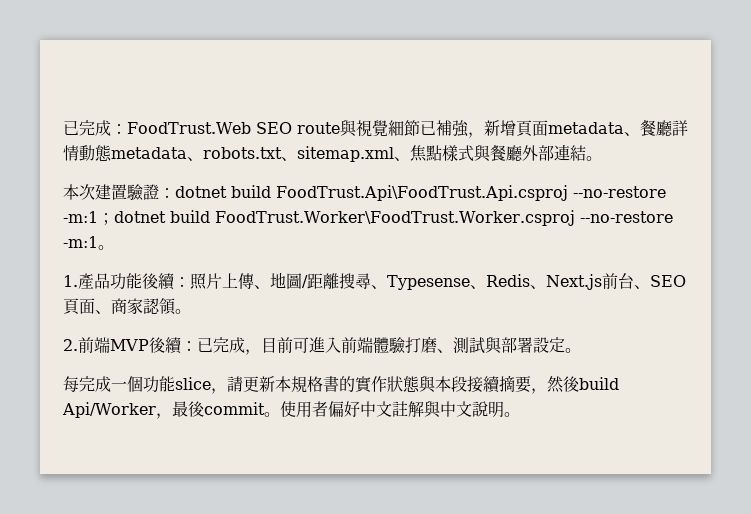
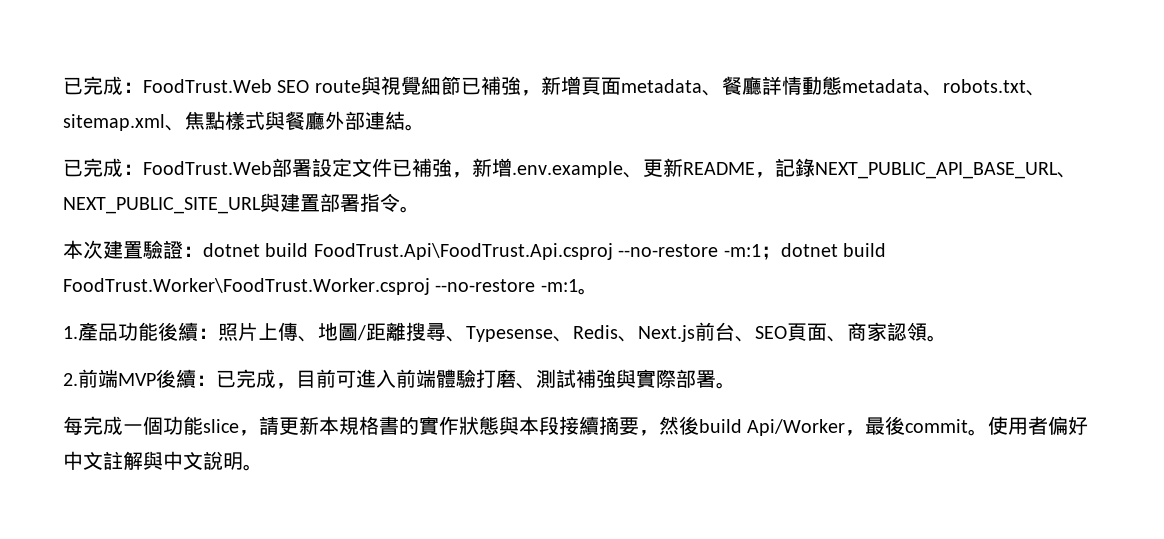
+ 已完成：FoodTrust.Web部署設定文件已補強，新增.env.example、更新README，記錄NEXT_PUBLIC_API_BASE_URL、NEXT_PUBLIC_SITE_URL與建置部署指令。
- 2.前端MVP後續：已完成，目前可進入前端體驗打磨、測試與部署設定。
+ 2.前端MVP後續：已完成，目前可進入前端體驗打磨、測試補強與實際部署。

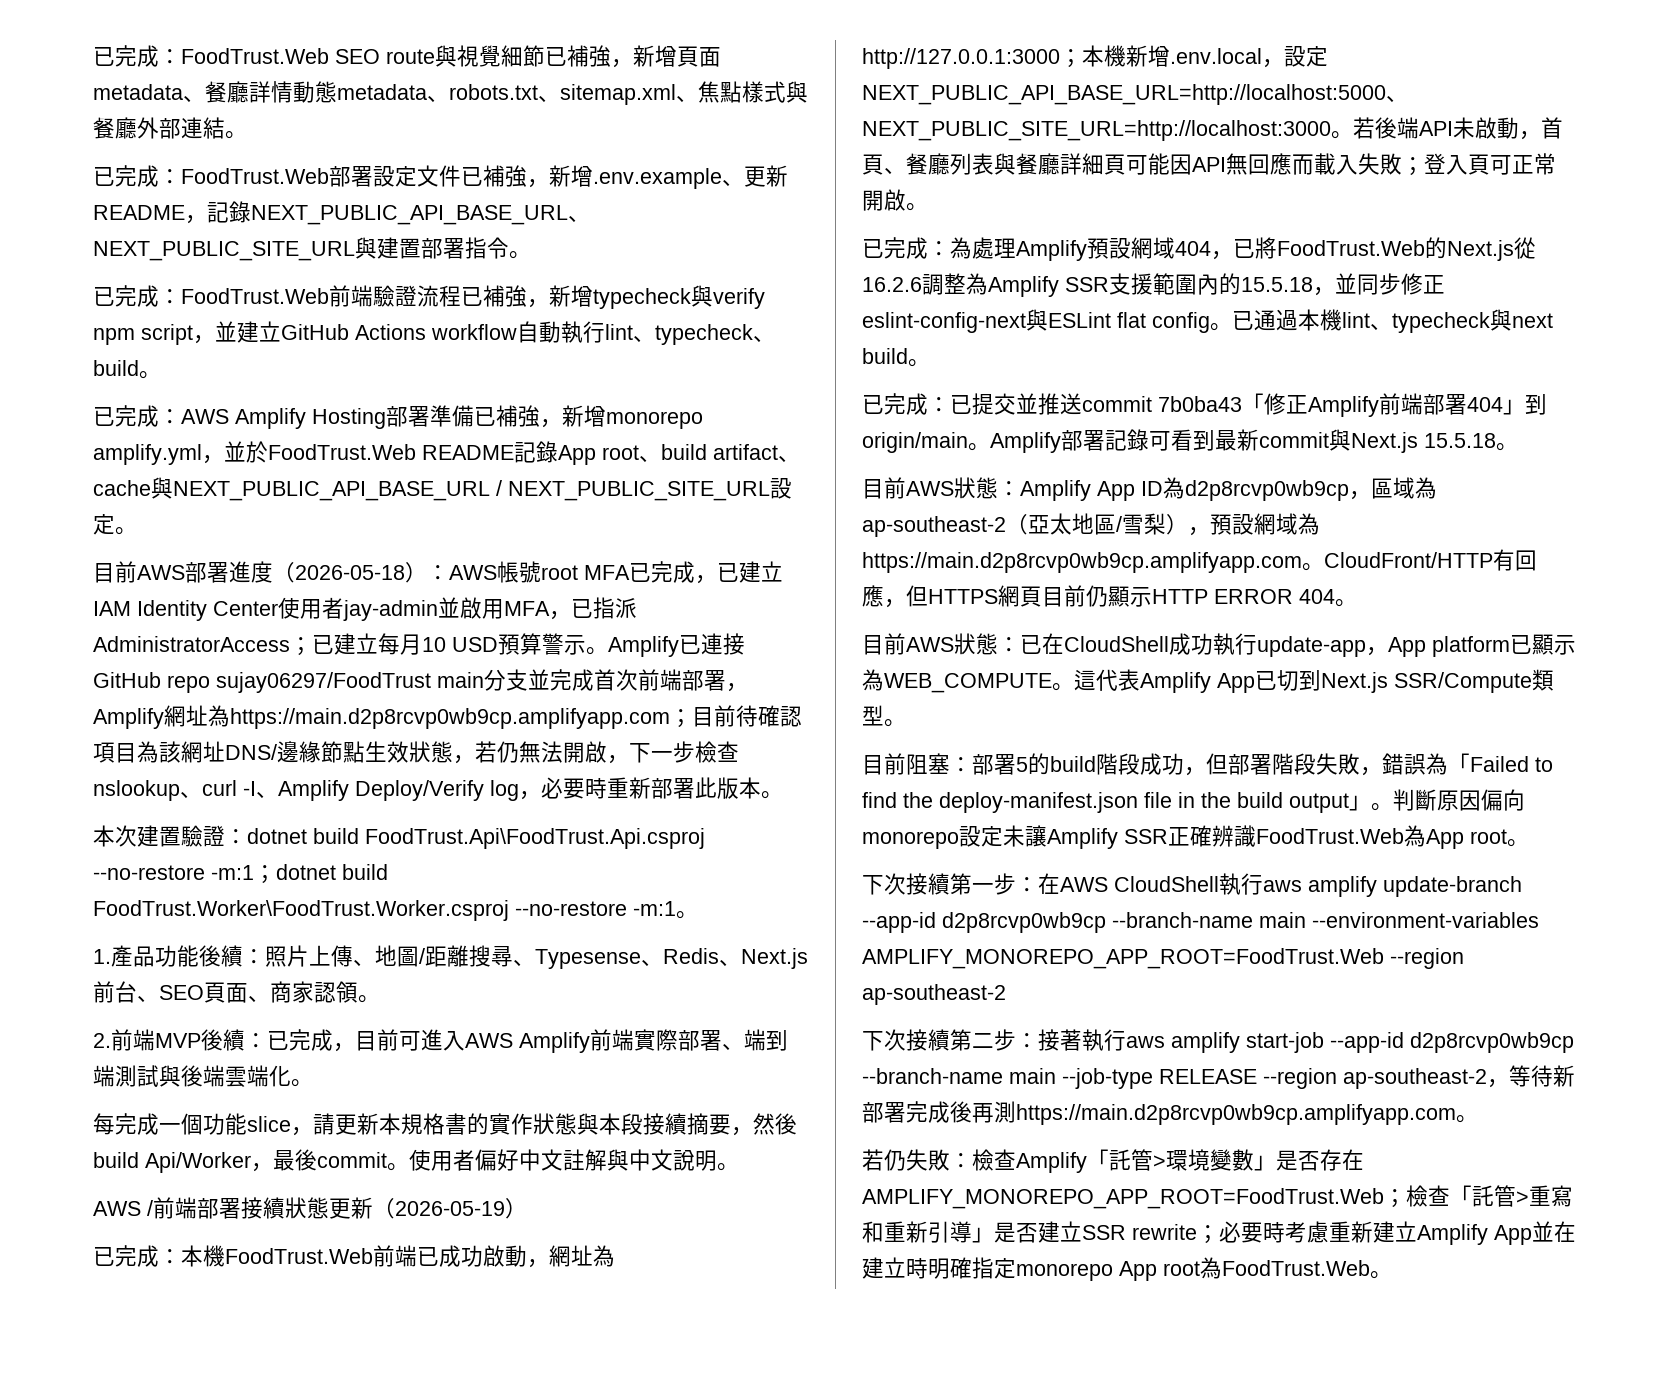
+ 已完成：FoodTrust.Web前端驗證流程已補強，新增typecheck與verify npm script，並建立GitHub Actions workflow自動執行lint、typecheck、build。
+ 已完成：AWS Amplify Hosting部署準備已補強，新增monorepo amplify.yml，並於FoodTrust.Web README記錄App root、build artifact、cache與NEXT_PUBLIC_API_BASE_URL / NEXT_PUBLIC_SITE_URL設定。
+ 目前AWS部署進度（2026-05-18）：AWS帳號root MFA已完成，已建立IAM Identity Center使用者jay-admin並啟用MFA，已指派AdministratorAccess；已建立每月10 USD預算警示。Amplify已連接GitHub repo sujay06297/FoodTrust main分支並完成首次前端部署，Amplify網址為https://main.d2p8rcvp0wb9cp.amplifyapp.com；目前待確認項目為該網址DNS/邊緣節點生效狀態，若仍無法開啟，下一步檢查nslookup、curl -I、Amplify Deploy/Verify log，必要時重新部署此版本。
- 2.前端MVP後續：已完成，目前可進入前端體驗打磨、測試補強與實際部署。
+ 2.前端MVP後續：已完成，目前可進入AWS Amplify前端實際部署、端到端測試與後端雲端化。
+ AWS /前端部署接續狀態更新（2026-05-19）
+ 已完成：本機FoodTrust.Web前端已成功啟動，網址為http://127.0.0.1:3000；本機新增.env.local，設定NEXT_PUBLIC_API_BASE_URL=http://localhost:5000、NEXT_PUBLIC_SITE_URL=http://localhost:3000。若後端API未啟動，首頁、餐廳列表與餐廳詳細頁可能因API無回應而載入失敗；登入頁可正常開啟。
+ 已完成：為處理Amplify預設網域404，已將FoodTrust.Web的Next.js從16.2.6調整為Amplify SSR支援範圍內的15.5.18，並同步修正eslint-config-next與ESLint flat config。已通過本機lint、typecheck與next build。
+ 已完成：已提交並推送commit 7b0ba43「修正Amplify前端部署404」到origin/main。Amplify部署記錄可看到最新commit與Next.js 15.5.18。
+ 目前AWS狀態：Amplify App ID為d2p8rcvp0wb9cp，區域為ap-southeast-2（亞太地區/雪梨），預設網域為https://main.d2p8rcvp0wb9cp.amplifyapp.com。CloudFront/HTTP有回應，但HTTPS網頁目前仍顯示HTTP ERROR 404。
+ 目前AWS狀態：已在CloudShell成功執行update-app，App platform已顯示為WEB_COMPUTE。這代表Amplify App已切到Next.js SSR/Compute類型。
+ 目前阻塞：部署5的build階段成功，但部署階段失敗，錯誤為「Failed to find the deploy-manifest.json file in the build output」。判斷原因偏向monorepo設定未讓Amplify SSR正確辨識FoodTrust.Web為App root。
+ 下次接續第一步：在AWS CloudShell執行aws amplify update-branch --app-id d2p8rcvp0wb9cp --branch-name main --environment-variables AMPLIFY_MONOREPO_APP_ROOT=FoodTrust.Web --region ap-southeast-2
+ 下次接續第二步：接著執行aws amplify start-job --app-id d2p8rcvp0wb9cp --branch-name main --job-type RELEASE --region ap-southeast-2，等待新部署完成後再測https://main.d2p8rcvp0wb9cp.amplifyapp.com。
+ 若仍失敗：檢查Amplify「託管>環境變數」是否存在AMPLIFY_MONOREPO_APP_ROOT=FoodTrust.Web；檢查「託管>重寫和重新引導」是否建立SSR rewrite；必要時考慮重新建立Amplify App並在建立時明確指定monorepo App root為FoodTrust.Web。

